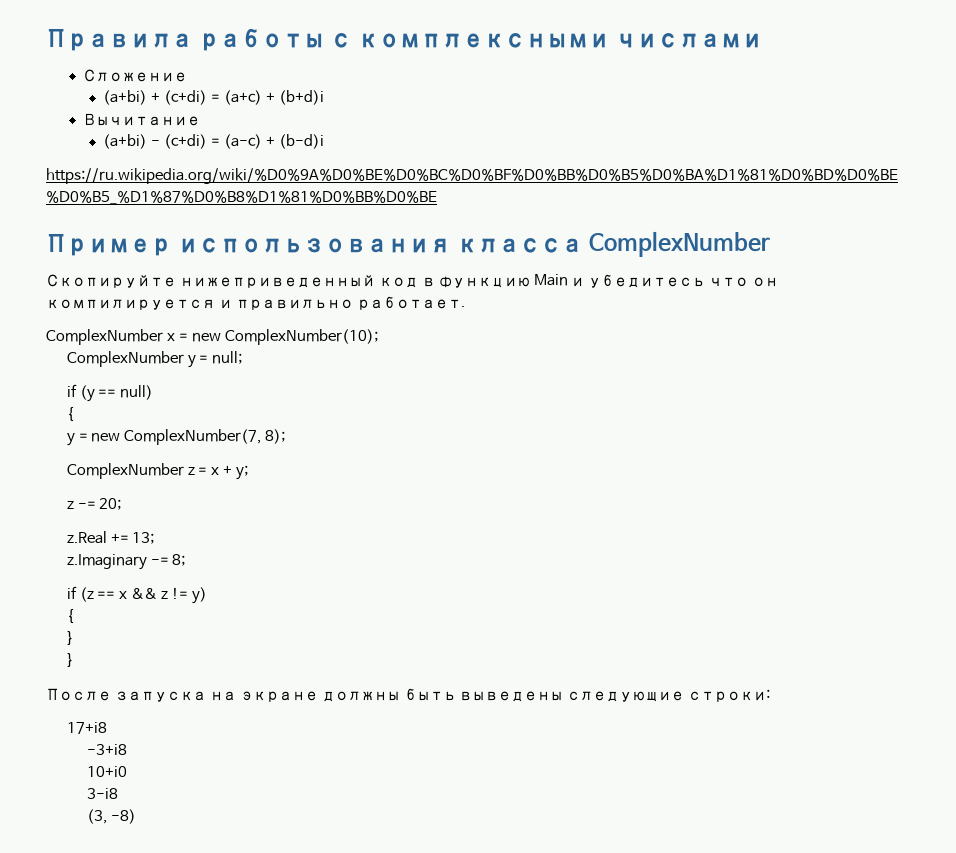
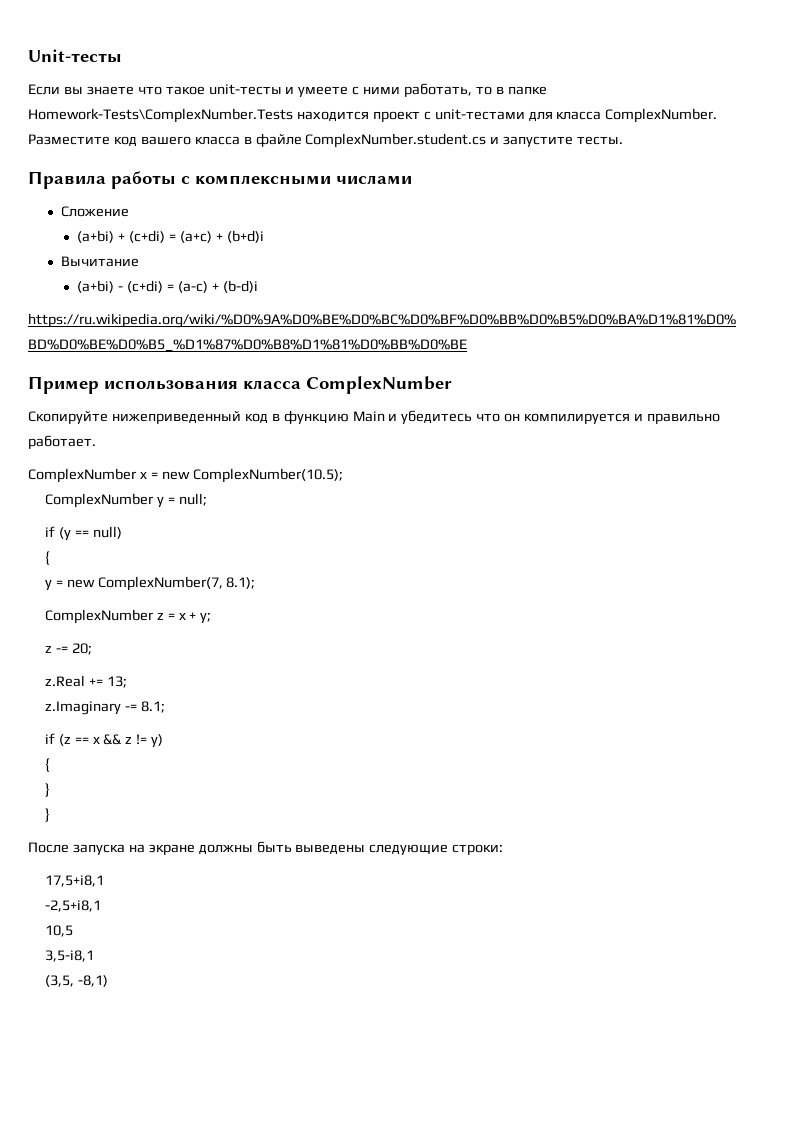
+ Unit-тесты
+ Если вы знаете что такое unit-тесты и умеете с ними работать, то в папке Homework-Tests\ComplexNumber.Tests находится проект с unit-тестами для класса ComplexNumber. Разместите код вашего класса в файле ComplexNumber.student.cs и запустите тесты.
- ComplexNumber x = new ComplexNumber(10);
+ ComplexNumber x = new ComplexNumber(10.5);
- y = new ComplexNumber(7, 8);
+ y = new ComplexNumber(7, 8.1);
- z.Imaginary -= 8;
+ z.Imaginary -= 8.1;
- 17+i8
- -3+i8
- 10+i0
- 3-i8
- (3, -8)
+ 17,5+i8,1
+ -2,5+i8,1
+ 10,5
+ 3,5-i8,1
+ (3,5, -8,1)

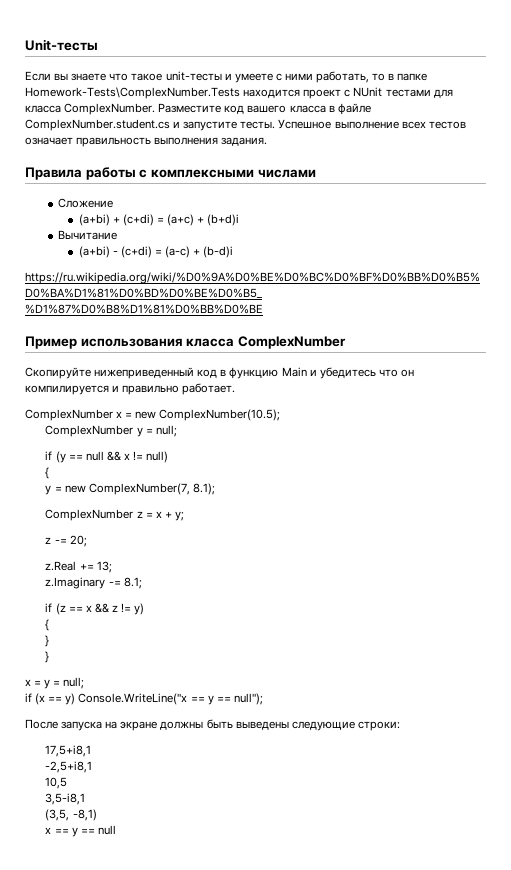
- Если вы знаете что такое unit-тесты и умеете с ними работать, то в папке Homework-Tests\ComplexNumber.Tests находится проект с unit-тестами для класса ComplexNumber.
+ Если вы знаете что такое unit-тесты и умеете с ними работать, то в папке Homework-Tests\ComplexNumber.Tests находится проект с NUnit тестами для класса ComplexNumber.
+ Успешное выполнение всех тестов означает правильность выполнения задания.
- if (y == null)
+ if (y == null && x != null)
+ x = y = null;
+ if (x == y) Console.WriteLine("x == y == null");
+ x == y == null

